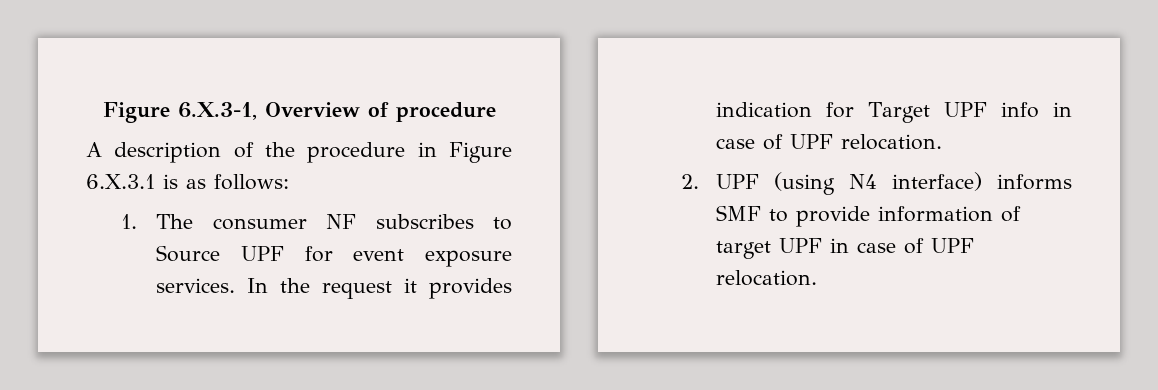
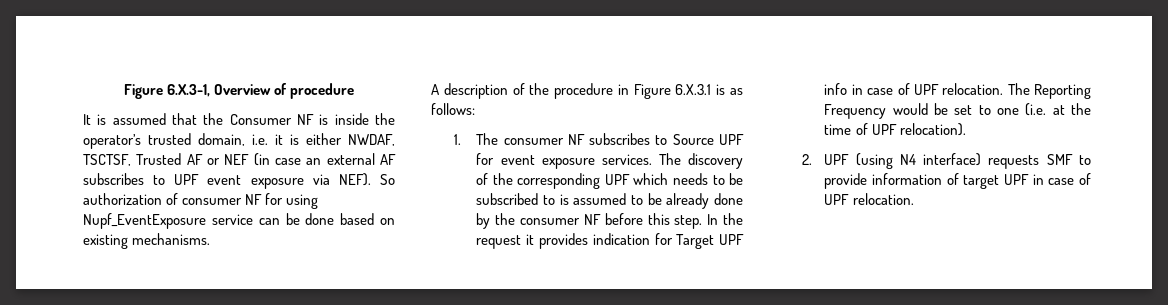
+ It is assumed that the Consumer NF is inside the operator’s trusted domain, i.e. it is either NWDAF, TSCTSF, Trusted AF or NEF (in case an external AF subscribes to UPF event exposure via NEF). So authorization of consumer NF for using Nupf_EventExposure service can be done based on existing mechanisms.
+ The discovery of the corresponding UPF which needs to be subscribed to is assumed to be already done by the consumer NF before this step.
+ The Reporting Frequency would be set to one (i.e. at the time of UPF relocation).
- 2. UPF (using N4 interface) informs SMF to provide information of target UPF in case of UPF relocation.
+ 2. UPF (using N4 interface) requests SMF to provide information of target UPF in case of UPF relocation.

